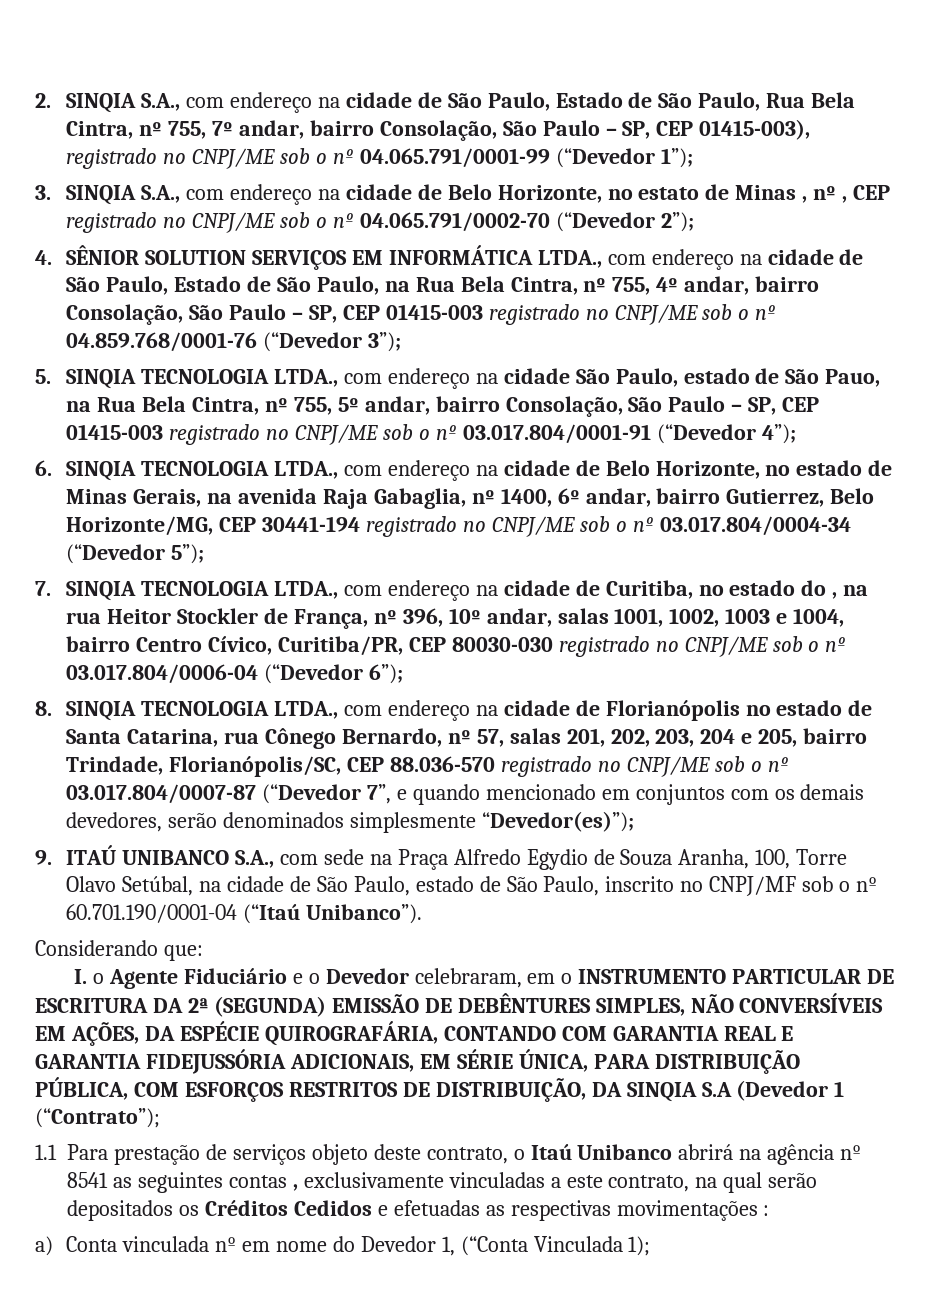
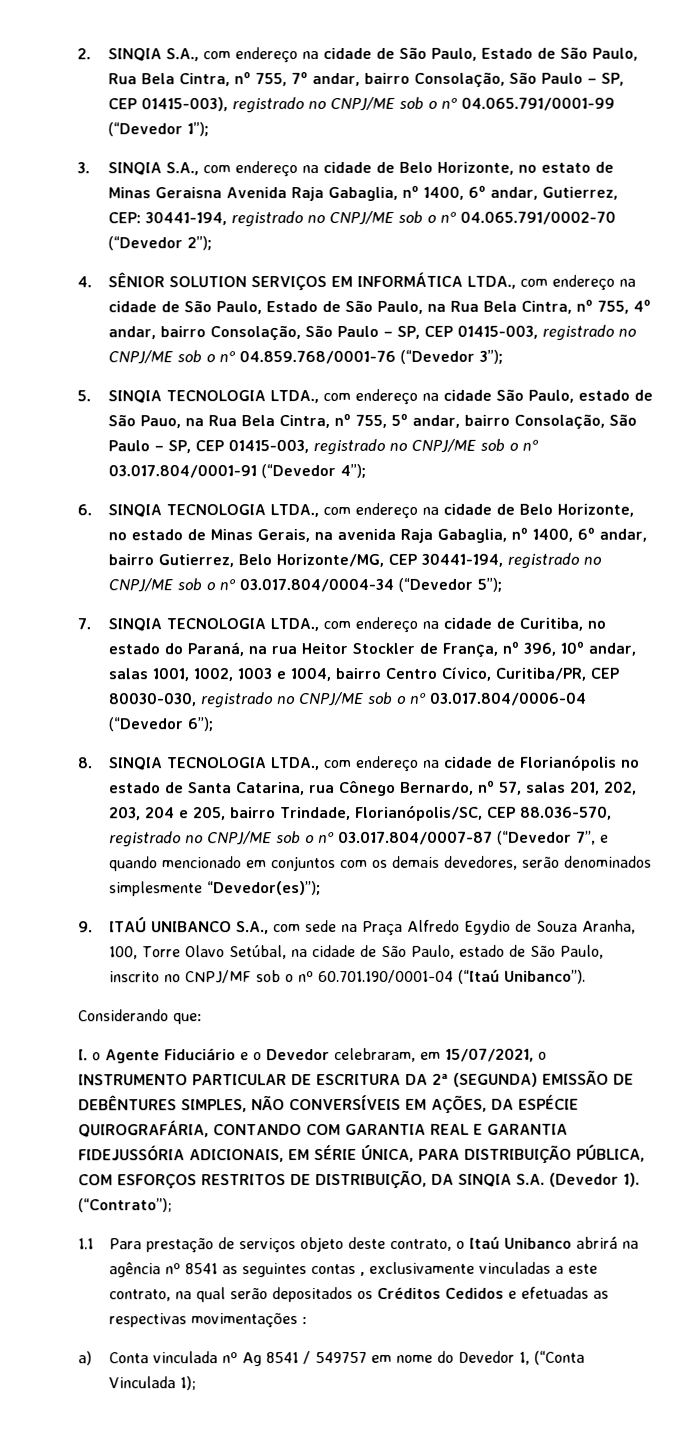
- 3. SINQIA S.A., com endereço na cidade de Belo Horizonte, no estato de Minas , nº , CEP registrado no CNPJ/ME sob o nº 04.065.791/0002-70 (“Devedor 2”);
+ 3. SINQIA S.A., com endereço na cidade de Belo Horizonte, no estato de Minas Geraisna Avenida Raja Gabaglia, nº 1400, 6º andar, Gutierrez, CEP: 30441-194, registrado no CNPJ/ME sob o nº 04.065.791/0002-70 (“Devedor 2”);
- 4. SÊNIOR SOLUTION SERVIÇOS EM INFORMÁTICA LTDA., com endereço na cidade de São Paulo, Estado de São Paulo, na Rua Bela Cintra, nº 755, 4º andar, bairro Consolação, São Paulo – SP, CEP 01415-003 registrado no CNPJ/ME sob o nº 04.859.768/0001-76 (“Devedor 3”);
+ 4. SÊNIOR SOLUTION SERVIÇOS EM INFORMÁTICA LTDA., com endereço na cidade de São Paulo, Estado de São Paulo, na Rua Bela Cintra, nº 755, 4º andar, bairro Consolação, São Paulo – SP, CEP 01415-003, registrado no CNPJ/ME sob o nº 04.859.768/0001-76 (“Devedor 3”);
- 5. SINQIA TECNOLOGIA LTDA., com endereço na cidade São Paulo, estado de São Pauo, na Rua Bela Cintra, nº 755, 5º andar, bairro Consolação, São Paulo – SP, CEP 01415-003 registrado no CNPJ/ME sob o nº 03.017.804/0001-91 (“Devedor 4”);
+ 5. SINQIA TECNOLOGIA LTDA., com endereço na cidade São Paulo, estado de São Pauo, na Rua Bela Cintra, nº 755, 5º andar, bairro Consolação, São Paulo – SP, CEP 01415-003, registrado no CNPJ/ME sob o nº 03.017.804/0001-91 (“Devedor 4”);
- 6. SINQIA TECNOLOGIA LTDA., com endereço na cidade de Belo Horizonte, no estado de Minas Gerais, na avenida Raja Gabaglia, nº 1400, 6º andar, bairro Gutierrez, Belo Horizonte/MG, CEP 30441-194 registrado no CNPJ/ME sob o nº 03.017.804/0004-34 (“Devedor 5”);
+ 6. SINQIA TECNOLOGIA LTDA., com endereço na cidade de Belo Horizonte, no estado de Minas Gerais, na avenida Raja Gabaglia, nº 1400, 6º andar, bairro Gutierrez, Belo Horizonte/MG, CEP 30441-194, registrado no CNPJ/ME sob o nº 03.017.804/0004-34 (“Devedor 5”);
- 7. SINQIA TECNOLOGIA LTDA., com endereço na cidade de Curitiba, no estado do , na rua Heitor Stockler de França, nº 396, 10º andar, salas 1001, 1002, 1003 e 1004, bairro Centro Cívico, Curitiba/PR, CEP 80030-030 registrado no CNPJ/ME sob o nº 03.017.804/0006-04 (“Devedor 6”);
+ 7. SINQIA TECNOLOGIA LTDA., com endereço na cidade de Curitiba, no estado do Paraná, na rua Heitor Stockler de França, nº 396, 10º andar, salas 1001, 1002, 1003 e 1004, bairro Centro Cívico, Curitiba/PR, CEP 80030-030, registrado no CNPJ/ME sob o nº 03.017.804/0006-04 (“Devedor 6”);
- 8. SINQIA TECNOLOGIA LTDA., com endereço na cidade de Florianópolis no estado de Santa Catarina, rua Cônego Bernardo, nº 57, salas 201, 202, 203, 204 e 205, bairro Trindade, Florianópolis/SC, CEP 88.036-570 registrado no CNPJ/ME sob o nº 03.017.804/0007-87 (“Devedor 7”, e quando mencionado em conjuntos com os demais devedores, serão denominados simplesmente “Devedor(es)”);
+ 8. SINQIA TECNOLOGIA LTDA., com endereço na cidade de Florianópolis no estado de Santa Catarina, rua Cônego Bernardo, nº 57, salas 201, 202, 203, 204 e 205, bairro Trindade, Florianópolis/SC, CEP 88.036-570, registrado no CNPJ/ME sob o nº 03.017.804/0007-87 (“Devedor 7”, e quando mencionado em conjuntos com os demais devedores, serão denominados simplesmente “Devedor(es)”);
- I. o Agente Fiduciário e o Devedor celebraram, em o INSTRUMENTO PARTICULAR DE ESCRITURA DA 2ª (SEGUNDA) EMISSÃO DE DEBÊNTURES SIMPLES, NÃO CONVERSÍVEIS EM AÇÕES, DA ESPÉCIE QUIROGRAFÁRIA, CONTANDO COM GARANTIA REAL E GARANTIA FIDEJUSSÓRIA ADICIONAIS, EM SÉRIE ÚNICA, PARA DISTRIBUIÇÃO PÚBLICA, COM ESFORÇOS RESTRITOS DE DISTRIBUIÇÃO, DA SINQIA S.A (Devedor 1 (“Contrato”);
+ I. o Agente Fiduciário e o Devedor celebraram, em 15/07/2021, o INSTRUMENTO PARTICULAR DE ESCRITURA DA 2ª (SEGUNDA) EMISSÃO DE DEBÊNTURES SIMPLES, NÃO CONVERSÍVEIS EM AÇÕES, DA ESPÉCIE QUIROGRAFÁRIA, CONTANDO COM GARANTIA REAL E GARANTIA FIDEJUSSÓRIA ADICIONAIS, EM SÉRIE ÚNICA, PARA DISTRIBUIÇÃO PÚBLICA, COM ESFORÇOS RESTRITOS DE DISTRIBUIÇÃO, DA SINQIA S.A. (Devedor 1). (“Contrato”);
- a) Conta vinculada nº em nome do Devedor 1, (“Conta Vinculada 1);
+ a) Conta vinculada nº Ag 8541 / 549757 em nome do Devedor 1, (“Conta Vinculada 1);

